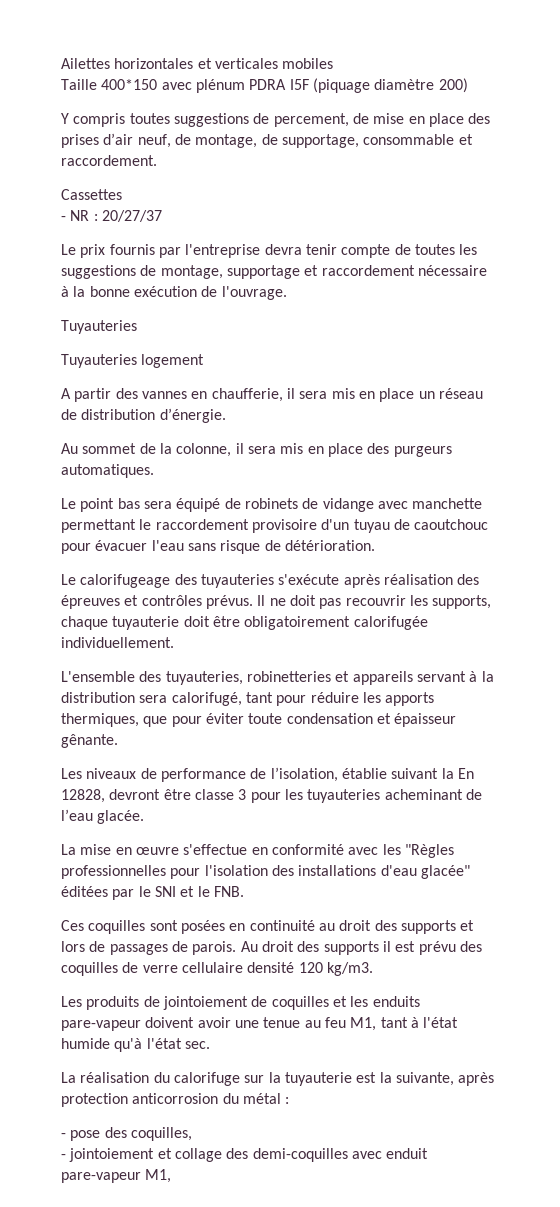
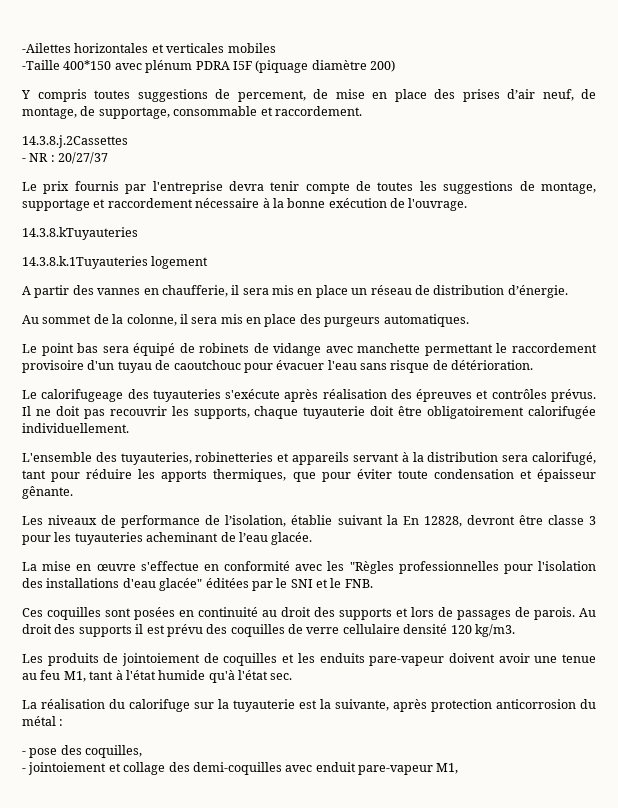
- Ailettes horizontales et verticales mobiles
+ -Ailettes horizontales et verticales mobiles
- Taille 400*150 avec plénum PDRA I5F (piquage diamètre 200)
+ -Taille 400*150 avec plénum PDRA I5F (piquage diamètre 200)
- Cassettes
+ 14.3.8.j.2Cassettes
  Le prix fournis par l'entreprise devra tenir compte de toutes les suggestions de montage, supportage et raccordement nécessaire à la bonne exécution de l'ouvrage.
- Tuyauteries
- Tuyauteries logement
+ 14.3.8.kTuyauteries
+ 14.3.8.k.1Tuyauteries logement

